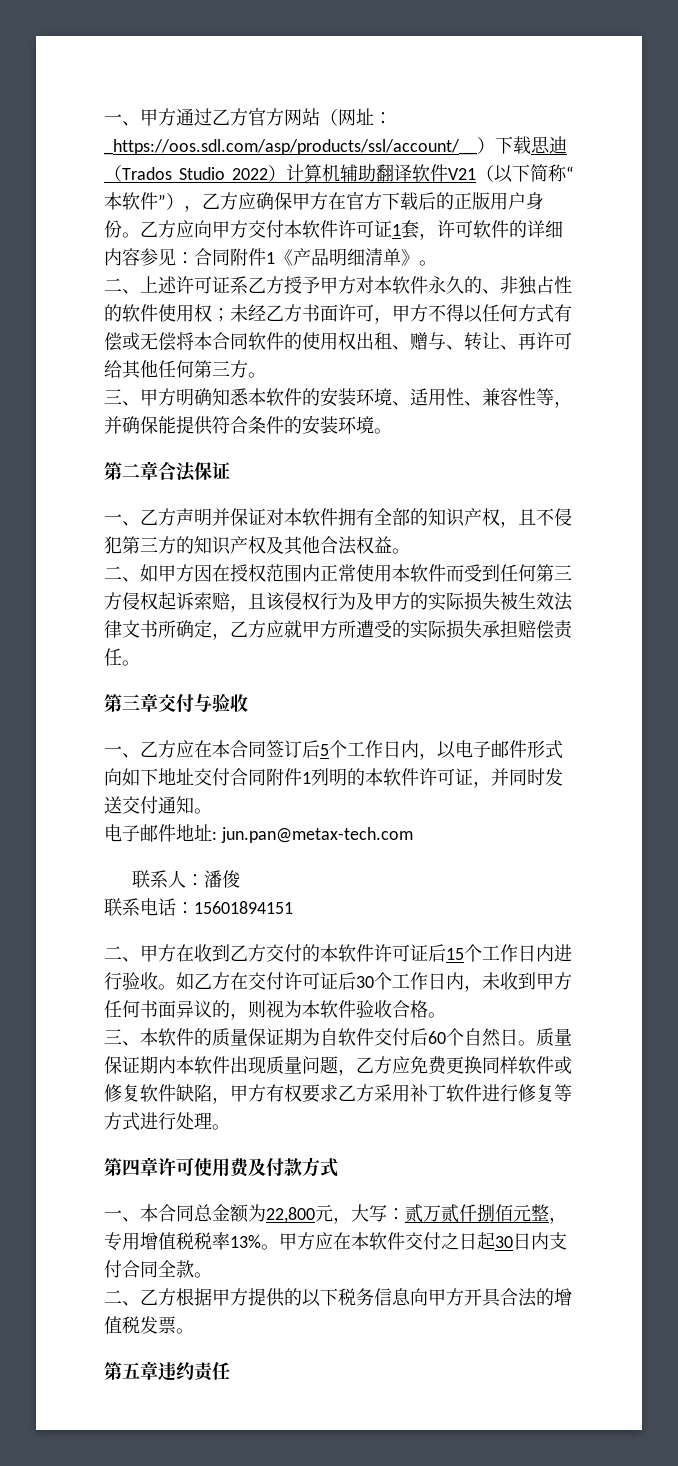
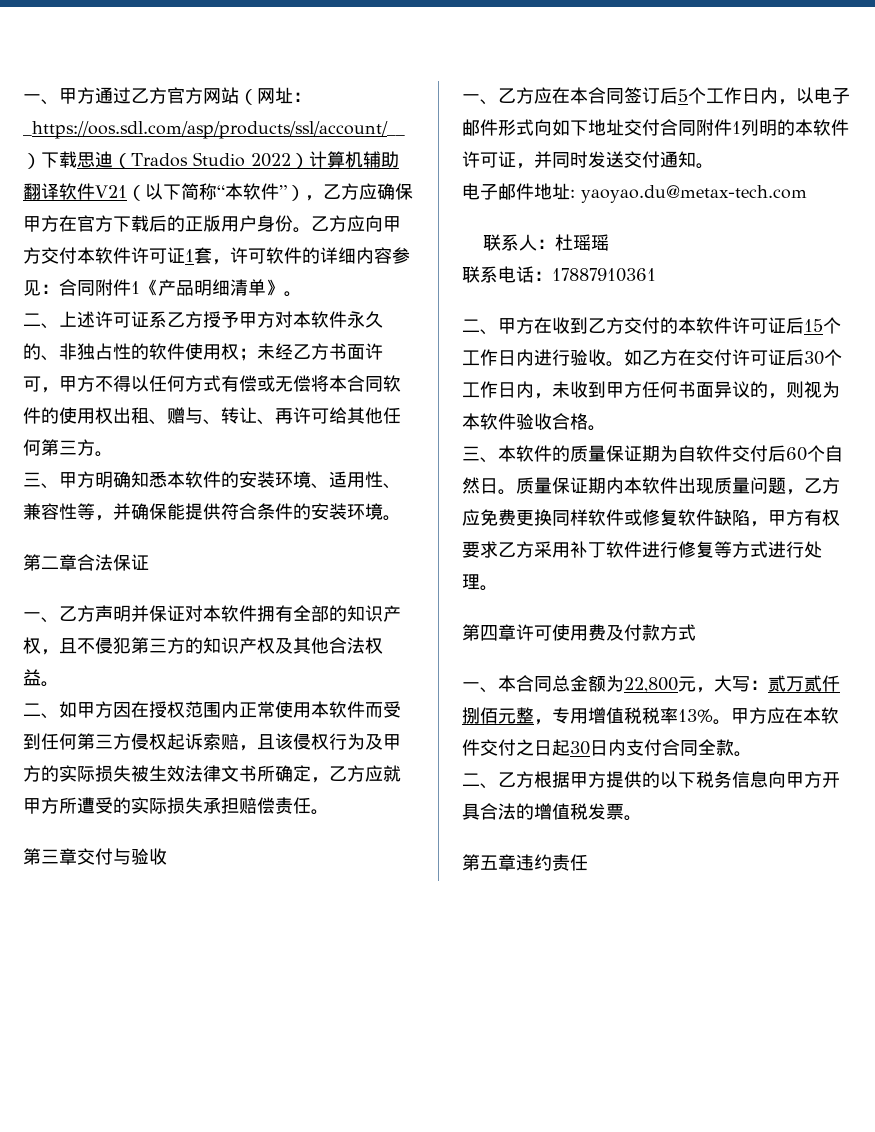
- 电子邮件地址: jun.pan@metax-tech.com
+ 电子邮件地址: yaoyao.du@metax-tech.com
- 联系人：潘俊
+ 联系人：杜瑶瑶
- 联系电话：15601894151
+ 联系电话：17887910361

